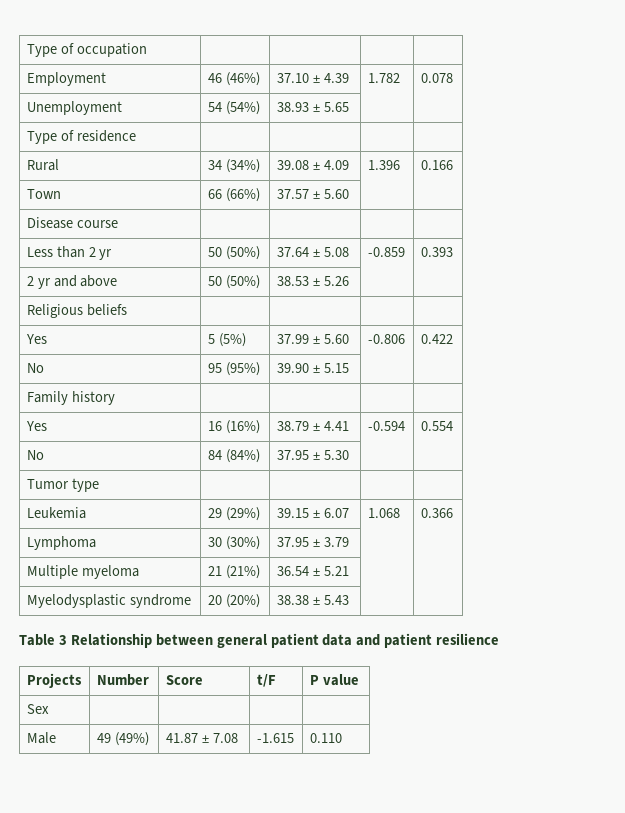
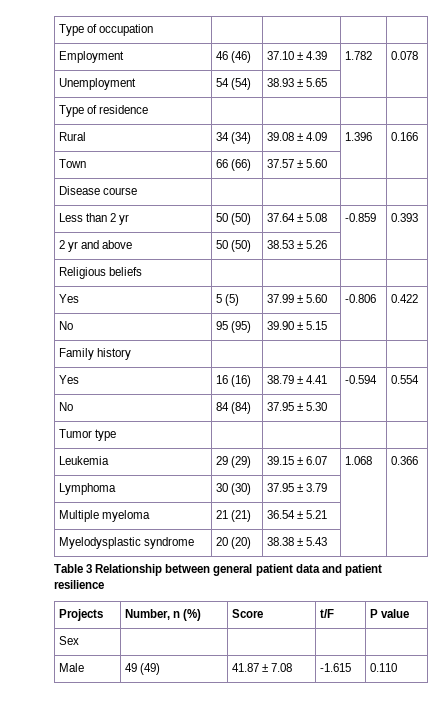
- Employment | 46 (46%) | 37.10 ± 4.39 | 1.782 | 0.078
+ Employment | 46 (46) | 37.10 ± 4.39 | 1.782 | 0.078
- Unemployment | 54 (54%) | 38.93 ± 5.65 | |
+ Unemployment | 54 (54) | 38.93 ± 5.65 | |
- Rural | 34 (34%) | 39.08 ± 4.09 | 1.396 | 0.166
+ Rural | 34 (34) | 39.08 ± 4.09 | 1.396 | 0.166
- Town | 66 (66%) | 37.57 ± 5.60 | |
+ Town | 66 (66) | 37.57 ± 5.60 | |
- Less than 2 yr | 50 (50%) | 37.64 ± 5.08 | -0.859 | 0.393
+ Less than 2 yr | 50 (50) | 37.64 ± 5.08 | -0.859 | 0.393
- 2 yr and above | 50 (50%) | 38.53 ± 5.26 | |
+ 2 yr and above | 50 (50) | 38.53 ± 5.26 | |
- Yes | 5 (5%) | 37.99 ± 5.60 | -0.806 | 0.422
+ Yes | 5 (5) | 37.99 ± 5.60 | -0.806 | 0.422
- No | 95 (95%) | 39.90 ± 5.15 | |
+ No | 95 (95) | 39.90 ± 5.15 | |
- Yes | 16 (16%) | 38.79 ± 4.41 | -0.594 | 0.554
+ Yes | 16 (16) | 38.79 ± 4.41 | -0.594 | 0.554
- No | 84 (84%) | 37.95 ± 5.30 | |
+ No | 84 (84) | 37.95 ± 5.30 | |
- Leukemia | 29 (29%) | 39.15 ± 6.07 | 1.068 | 0.366
+ Leukemia | 29 (29) | 39.15 ± 6.07 | 1.068 | 0.366
- Lymphoma | 30 (30%) | 37.95 ± 3.79 | |
+ Lymphoma | 30 (30) | 37.95 ± 3.79 | |
- Multiple myeloma | 21 (21%) | 36.54 ± 5.21 | |
+ Multiple myeloma | 21 (21) | 36.54 ± 5.21 | |
- Myelodysplastic syndrome | 20 (20%) | 38.38 ± 5.43 | |
+ Myelodysplastic syndrome | 20 (20) | 38.38 ± 5.43 | |
- Projects | Number | Score | t/F | P value
+ Projects | Number, n (%) | Score | t/F | P value
- Male | 49 (49%) | 41.87 ± 7.08 | -1.615 | 0.110
+ Male | 49 (49) | 41.87 ± 7.08 | -1.615 | 0.110

